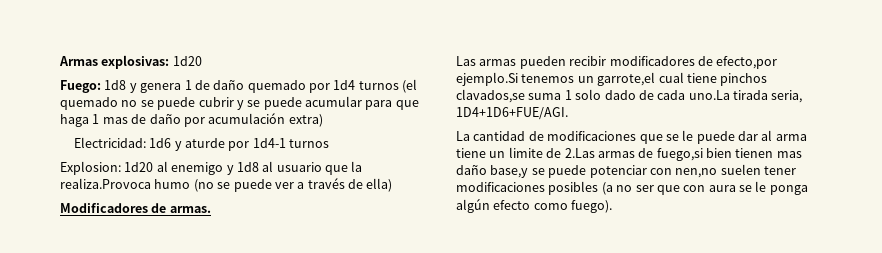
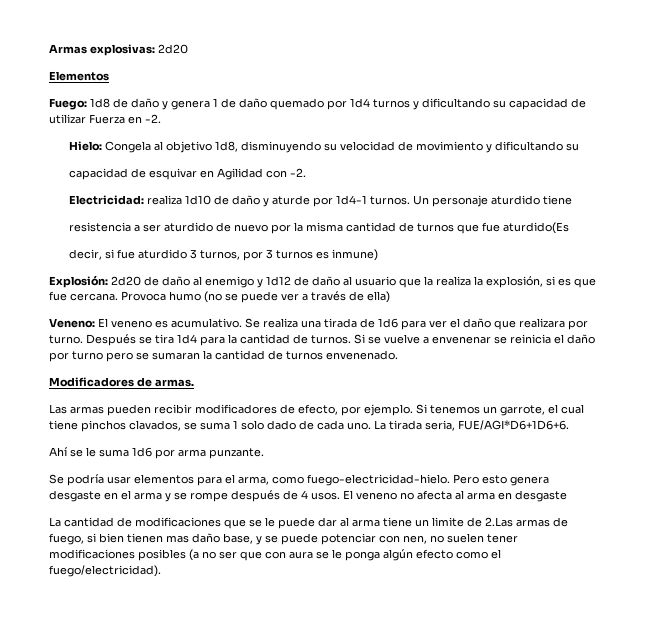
- Armas explosivas: 1d20
+ Armas explosivas: 2d20
+ Elementos
- Fuego: 1d8 y genera 1 de daño quemado por 1d4 turnos (el quemado no se puede cubrir y se puede acumular para que haga 1 mas de daño por acumulación extra)
- Electricidad: 1d6 y aturde por 1d4-1 turnos
- Explosion: 1d20 al enemigo y 1d8 al usuario que la realiza.Provoca humo (no se puede ver a través de ella)
+ Fuego: 1d8 de daño y genera 1 de daño quemado por 1d4 turnos y dificultando su capacidad de utilizar Fuerza en -2.
+ Hielo: Congela al objetivo 1d8, disminuyendo su velocidad de movimiento y dificultando su
+ capacidad de esquivar en Agilidad con -2.
+ Electricidad: realiza 1d10 de daño y aturde por 1d4-1 turnos. Un personaje aturdido tiene
+ resistencia a ser aturdido de nuevo por la misma cantidad de turnos que fue aturdido(Es
+ decir, si fue aturdido 3 turnos, por 3 turnos es inmune)
+ Explosión: 2d20 de daño al enemigo y 1d12 de daño al usuario que la realiza la explosión, si es que fue cercana. Provoca humo (no se puede ver a través de ella)
+ Veneno: El veneno es acumulativo. Se realiza una tirada de 1d6 para ver el daño que realizara por turno. Después se tira 1d4 para la cantidad de turnos. Si se vuelve a envenenar se reinicia el daño por turno pero se sumaran la cantidad de turnos envenenado.
- Las armas pueden recibir modificadores de efecto,por ejemplo.Si tenemos un garrote,el cual tiene pinchos clavados,se suma 1 solo dado de cada uno.La tirada seria, 1D4+1D6+FUE/AGI.
+ Las armas pueden recibir modificadores de efecto, por ejemplo. Si tenemos un garrote, el cual tiene pinchos clavados, se suma 1 solo dado de cada uno. La tirada seria, FUE/AGI*D6+1D6+6.
+ Ahí se le suma 1d6 por arma punzante.
+ Se podría usar elementos para el arma, como fuego-electricidad-hielo. Pero esto genera desgaste en el arma y se rompe después de 4 usos. El veneno no afecta al arma en desgaste
- La cantidad de modificaciones que se le puede dar al arma tiene un limite de 2.Las armas de fuego,si bien tienen mas daño base,y se puede potenciar con nen,no suelen tener modificaciones posibles (a no ser que con aura se le ponga algún efecto como fuego).
+ La cantidad de modificaciones que se le puede dar al arma tiene un limite de 2.Las armas de fuego, si bien tienen mas daño base, y se puede potenciar con nen, no suelen tener modificaciones posibles (a no ser que con aura se le ponga algún efecto como el fuego/electricidad).

